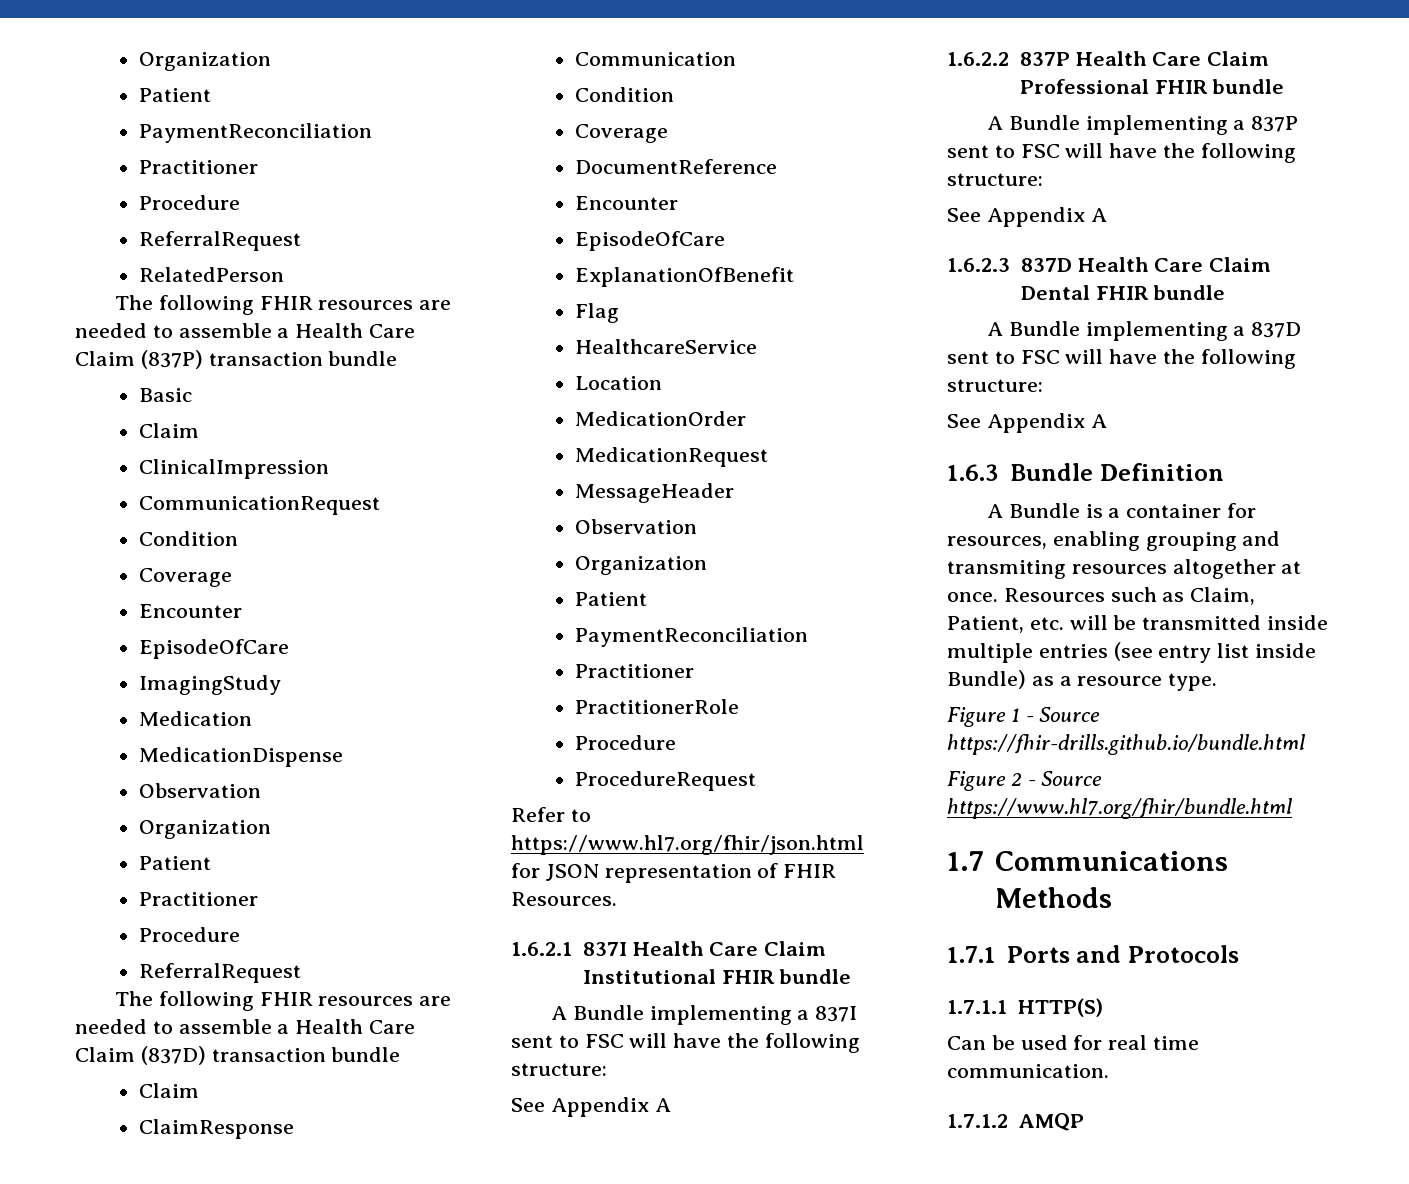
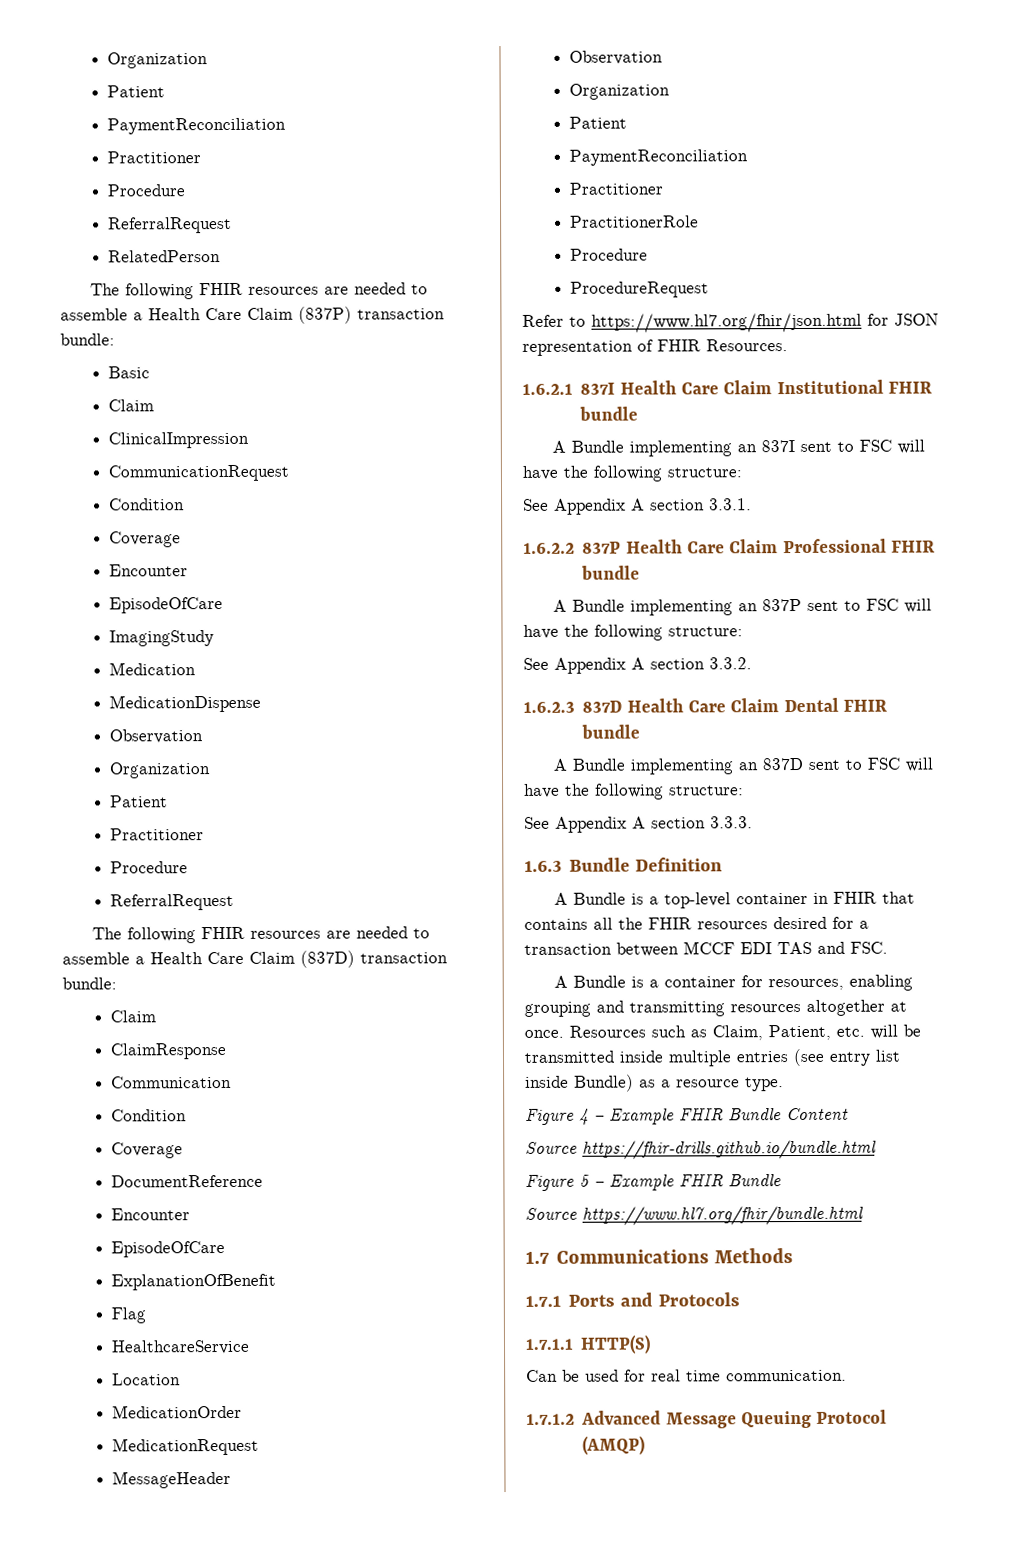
- The following FHIR resources are needed to assemble a Health Care Claim (837P) transaction bundle
+ The following FHIR resources are needed to assemble a Health Care Claim (837P) transaction bundle:
- The following FHIR resources are needed to assemble a Health Care Claim (837D) transaction bundle
+ The following FHIR resources are needed to assemble a Health Care Claim (837D) transaction bundle:
- A Bundle implementing a 837I sent to FSC will have the following structure:
- See Appendix A
+ A Bundle implementing an 837I sent to FSC will have the following structure:
+ See Appendix A section 3.3.1.
- A Bundle implementing a 837P sent to FSC will have the following structure:
- See Appendix A
+ A Bundle implementing an 837P sent to FSC will have the following structure:
+ See Appendix A section 3.3.2.
- A Bundle implementing a 837D sent to FSC will have the following structure:
- See Appendix A
+ A Bundle implementing an 837D sent to FSC will have the following structure:
+ See Appendix A section 3.3.3.
+ A Bundle is a top-level container in FHIR that contains all the FHIR resources desired for a transaction between MCCF EDI TAS and FSC.
- A Bundle is a container for resources, enabling grouping and transmiting resources altogether at once.
+ A Bundle is a container for resources, enabling grouping and transmitting resources altogether at once.
- Figure 1 - Source https://fhir-drills.github.io/bundle.html
- Figure 2 - Source https://www.hl7.org/fhir/bundle.html
+ Figure 4 – Example FHIR Bundle Content
+ Source https://fhir-drills.github.io/bundle.html
+ Figure 5 – Example FHIR Bundle
+ Source https://www.hl7.org/fhir/bundle.html
- 1.7.1.2 AMQP
+ 1.7.1.2 Advanced Message Queuing Protocol (AMQP)

